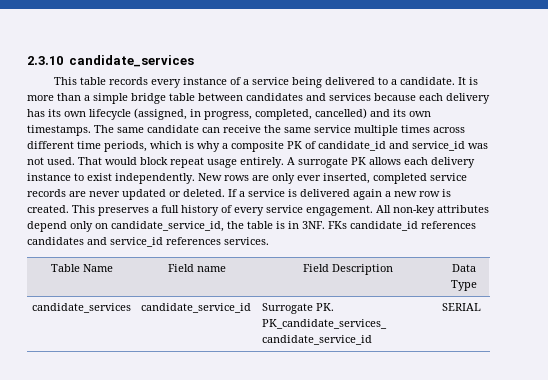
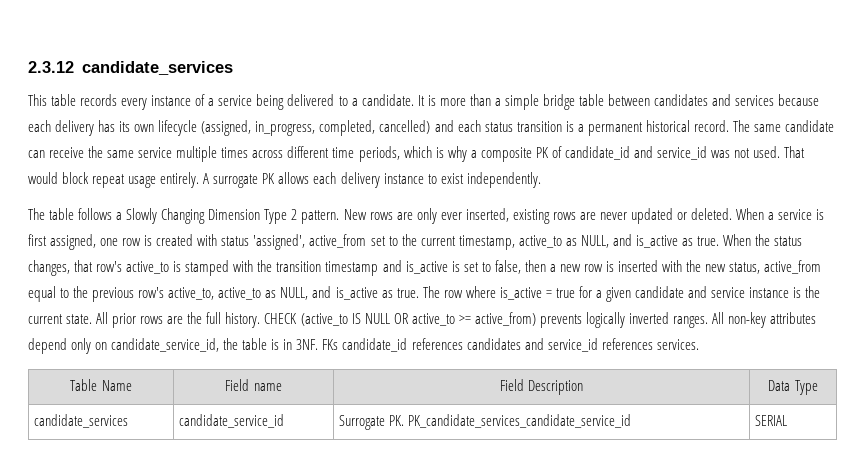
- 2.3.10 candidate_services
+ 2.3.12 candidate_services
- It is more than a simple bridge table between candidates and services because each delivery has its own lifecycle (assigned, in progress, completed, cancelled) and its own timestamps.
+ It is more than a simple bridge table between candidates and services because each delivery has its own lifecycle (assigned, in_progress, completed, cancelled) and each status transition is a permanent historical record.
- A surrogate PK allows each delivery instance to exist independently. New rows are only ever inserted, completed service records are never updated or deleted.
+ A surrogate PK allows each delivery instance to exist independently.
+ The table follows a Slowly Changing Dimension Type 2 pattern. New rows are only ever inserted, existing rows are never updated or deleted.
- If a service is delivered again a new row is created. This preserves a full history of every service engagement.
+ When a service is first assigned, one row is created with status 'assigned', active_from set to the current timestamp, active_to as NULL, and is_active as true. When the status changes, that row's active_to is stamped with the transition timestamp and is_active is set to false, then a new row is inserted with the new status, active_from equal to the previous row's active_to, active_to as NULL, and is_active as true. The row where is_active = true for a given candidate and service instance is the current state. All prior rows are the full history. CHECK (active_to IS NULL OR active_to >= active_from) prevents logically inverted ranges.

